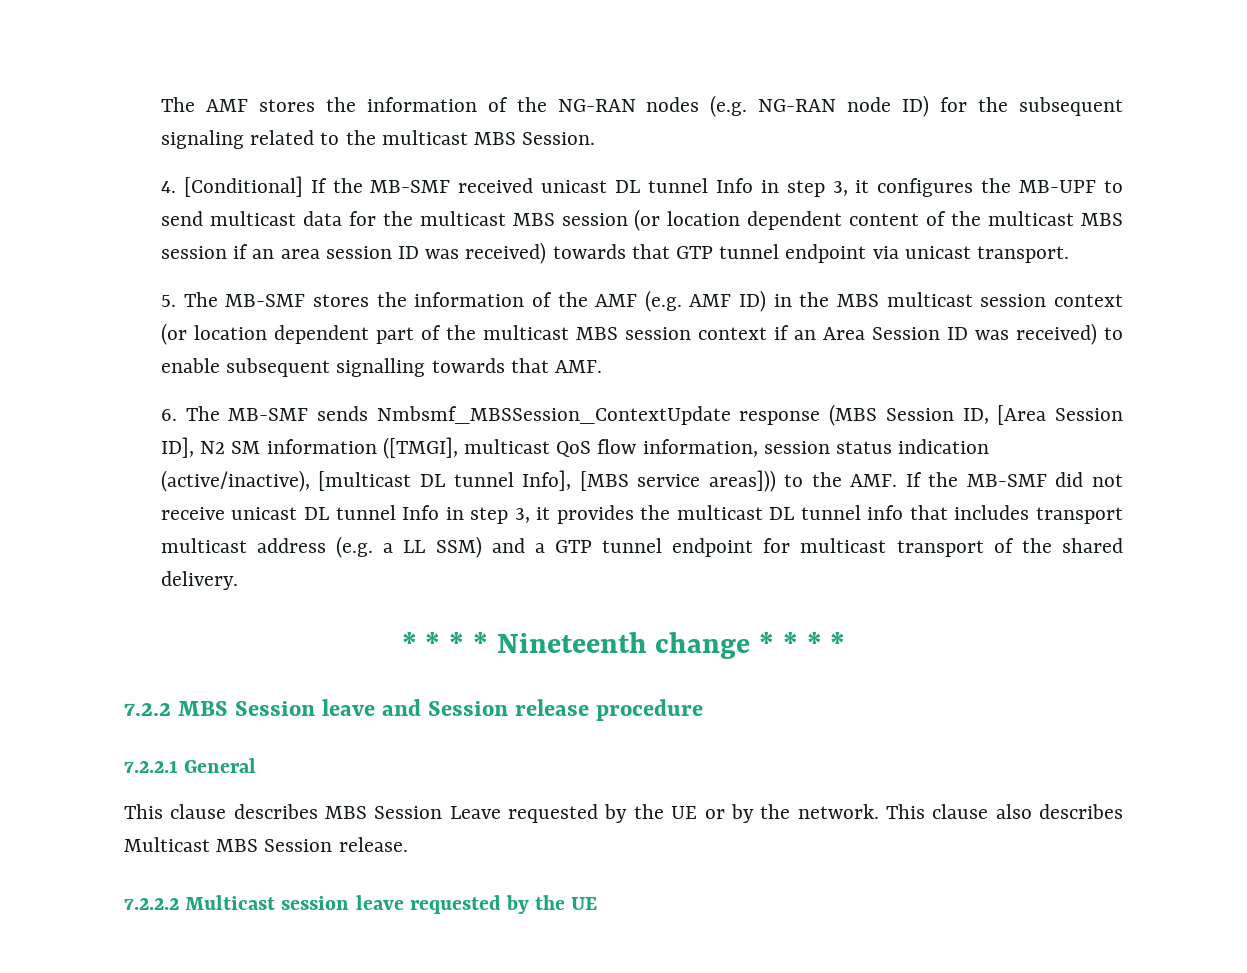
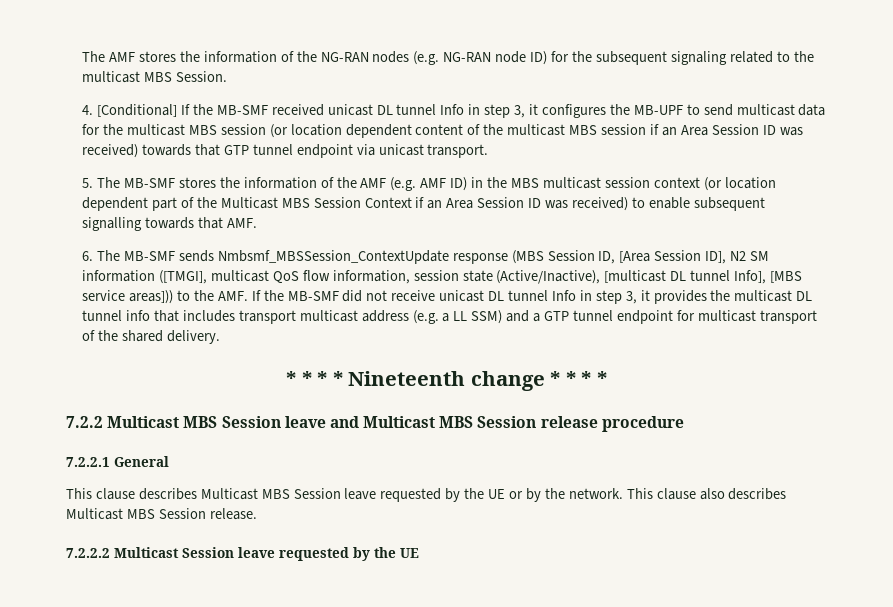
- 4. [Conditional] If the MB-SMF received unicast DL tunnel Info in step 3, it configures the MB-UPF to send multicast data for the multicast MBS session (or location dependent content of the multicast MBS session if an area session ID was received) towards that GTP tunnel endpoint via unicast transport.
+ 4. [Conditional] If the MB-SMF received unicast DL tunnel Info in step 3, it configures the MB-UPF to send multicast data for the multicast MBS session (or location dependent content of the multicast MBS session if an Area Session ID was received) towards that GTP tunnel endpoint via unicast transport.
- 5. The MB-SMF stores the information of the AMF (e.g. AMF ID) in the MBS multicast session context (or location dependent part of the multicast MBS session context if an Area Session ID was received) to enable subsequent signalling towards that AMF.
+ 5. The MB-SMF stores the information of the AMF (e.g. AMF ID) in the MBS multicast session context (or location dependent part of the Multicast MBS Session Context if an Area Session ID was received) to enable subsequent signalling towards that AMF.
- 6. The MB-SMF sends Nmbsmf_MBSSession_ContextUpdate response (MBS Session ID, [Area Session ID], N2 SM information ([TMGI], multicast QoS flow information, session status indication (active/inactive), [multicast DL tunnel Info], [MBS service areas])) to the AMF. If the MB-SMF did not receive unicast DL tunnel Info in step 3, it provides the multicast DL tunnel info that includes transport multicast address (e.g. a LL SSM) and a GTP tunnel endpoint for multicast transport of the shared delivery.
+ 6. The MB-SMF sends Nmbsmf_MBSSession_ContextUpdate response (MBS Session ID, [Area Session ID], N2 SM information ([TMGI], multicast QoS flow information, session state (Active/Inactive), [multicast DL tunnel Info], [MBS service areas])) to the AMF. If the MB-SMF did not receive unicast DL tunnel Info in step 3, it provides the multicast DL tunnel info that includes transport multicast address (e.g. a LL SSM) and a GTP tunnel endpoint for multicast transport of the shared delivery.
- 7.2.2 MBS Session leave and Session release procedure
+ 7.2.2 Multicast MBS Session leave and Multicast MBS Session release procedure
- This clause describes MBS Session Leave requested by the UE or by the network.
+ This clause describes Multicast MBS Session leave requested by the UE or by the network.
- 7.2.2.2 Multicast session leave requested by the UE
+ 7.2.2.2 Multicast Session leave requested by the UE

